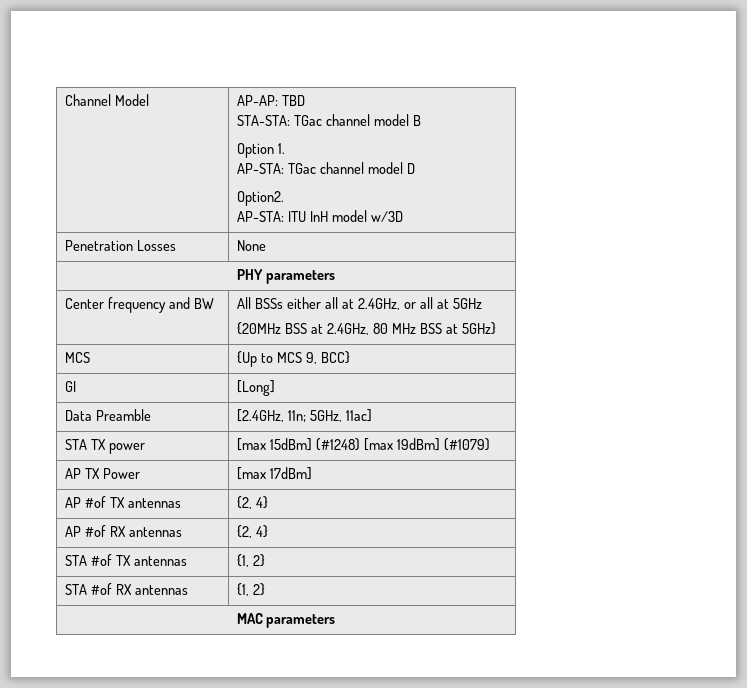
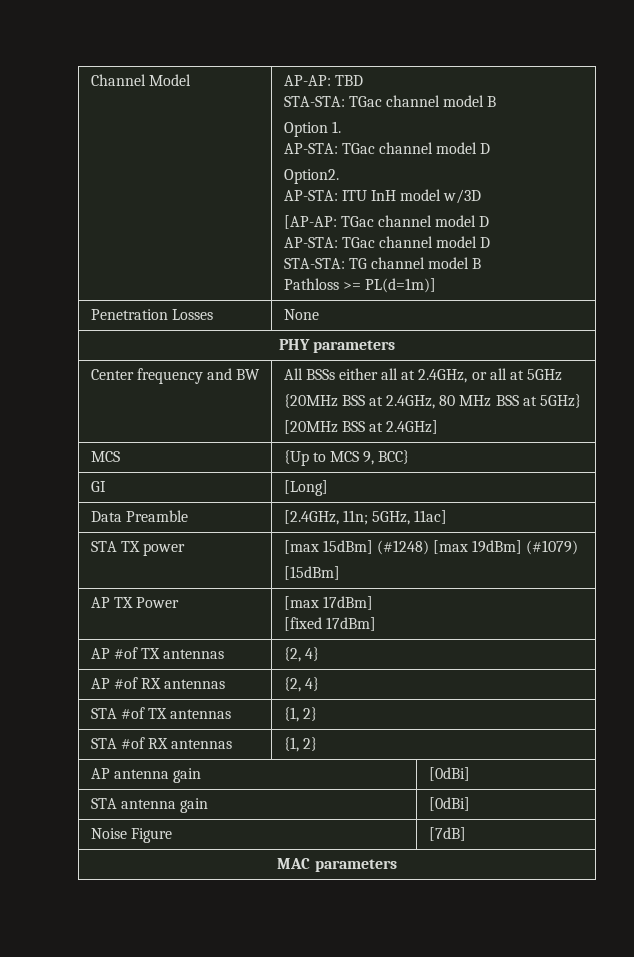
  Channel Model | AP-AP: TBD
  STA-STA: TGac channel model B
  Option 1.
  AP-STA: TGac channel model D
  Option2.
  AP-STA: ITU InH model w/3D
+ [AP-AP: TGac channel model D
+ AP-STA: TGac channel model D
+ STA-STA: TG channel model B
+ Pathloss >= PL(d=1m)]
  Center frequency and BW | All BSSs either all at 2.4GHz, or all at 5GHz
  {20MHz BSS at 2.4GHz, 80 MHz BSS at 5GHz}
+ [20MHz BSS at 2.4GHz]
  STA TX power | [max 15dBm] (#1248) [max 19dBm] (#1079)
+ [15dBm]
  AP TX Power | [max 17dBm]
+ [fixed 17dBm]
+ AP antenna gain | [0dBi]
+ STA antenna gain | [0dBi]
+ Noise Figure | [7dB]

